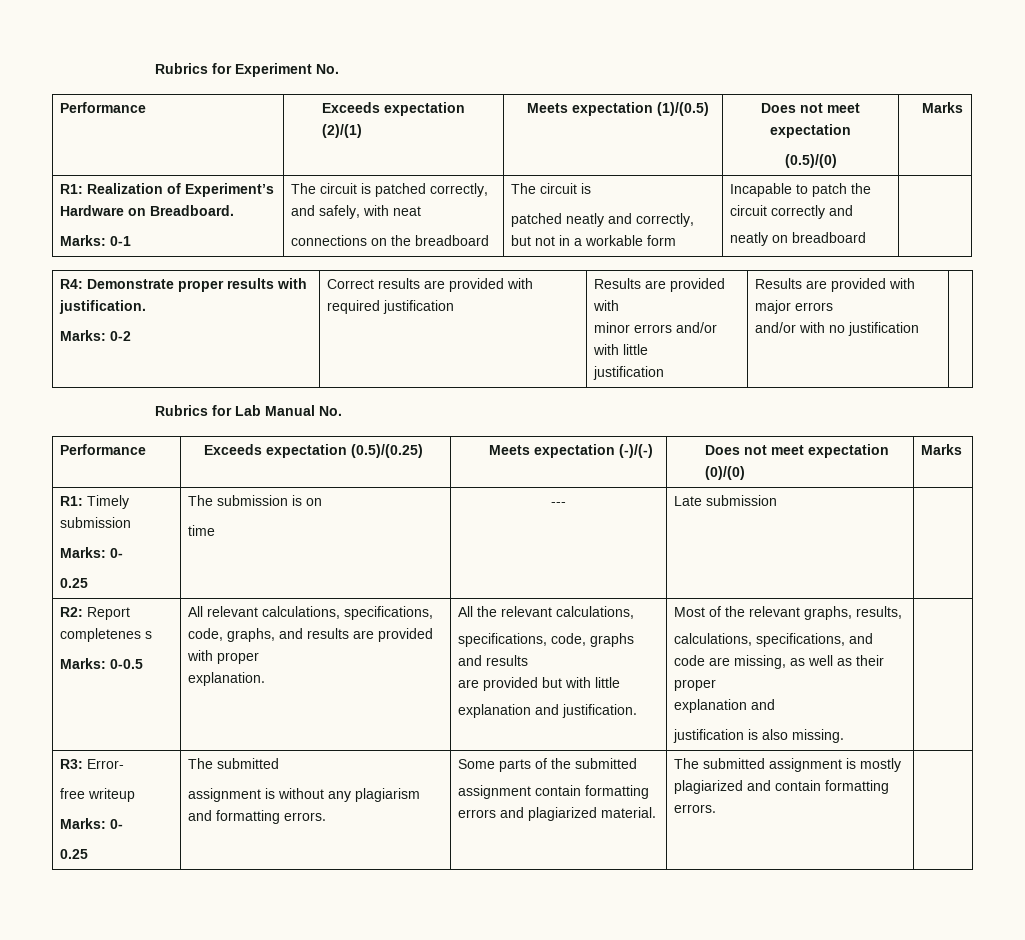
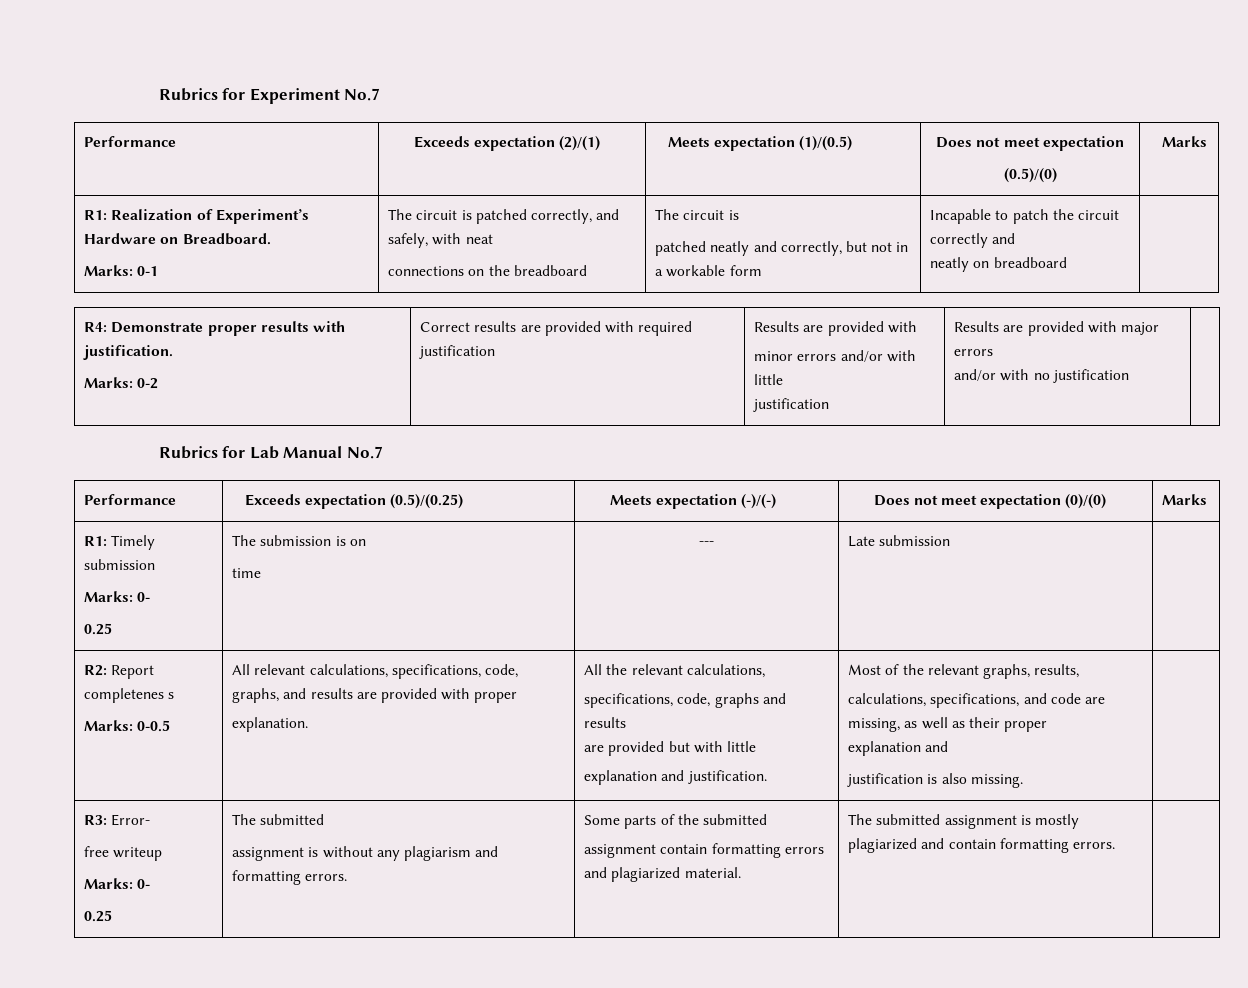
- Rubrics for Experiment No.
+ Rubrics for Experiment No.7
- Rubrics for Lab Manual No.
+ Rubrics for Lab Manual No.7

